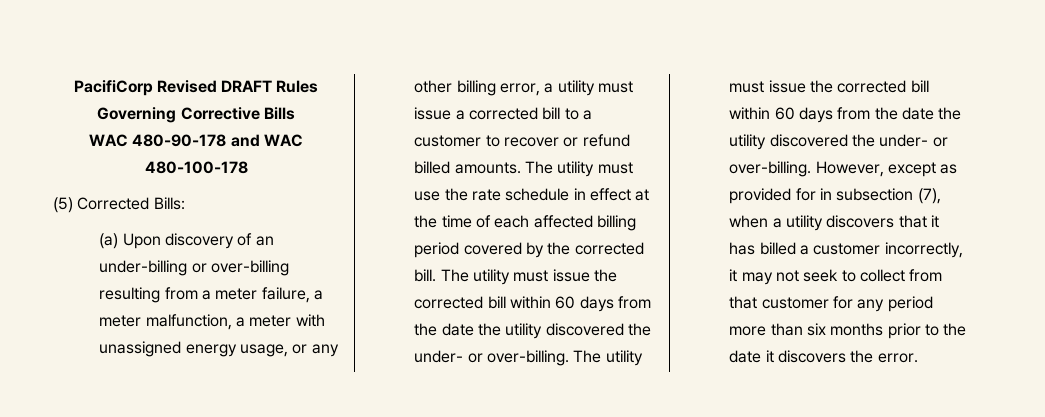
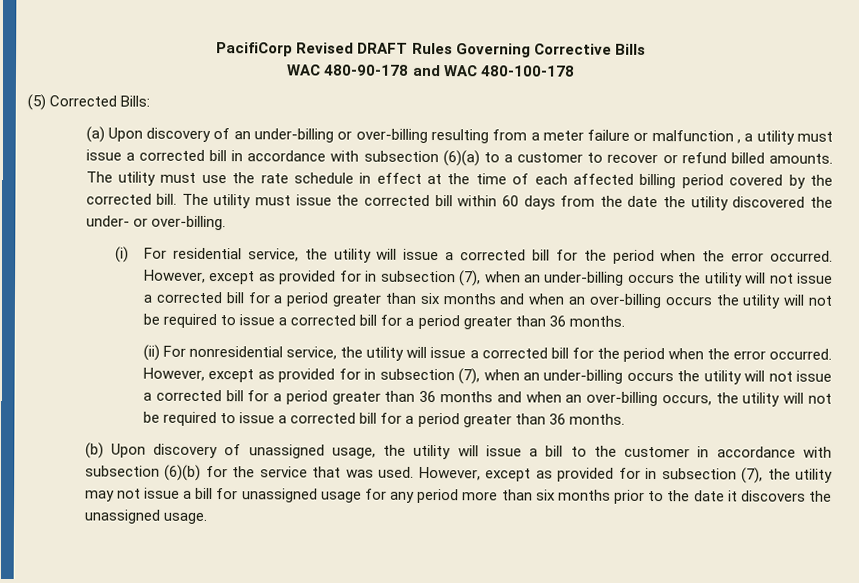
- (a) Upon discovery of an under-billing or over-billing resulting from a meter failure, a meter malfunction, a meter with unassigned energy usage, or any other billing error, a utility must issue a corrected bill to a customer to recover or refund billed amounts.
+ (a) Upon discovery of an under-billing or over-billing resulting from a meter failure or malfunction , a utility must issue a corrected bill in accordance with subsection (6)(a) to a customer to recover or refund billed amounts.
- The utility must issue the corrected bill within 60 days from the date the utility discovered the under- or over-billing. The utility must issue the corrected bill within 60 days from the date the utility discovered the under- or over-billing. However, except as provided for in subsection (7), when a utility discovers that it has billed a customer incorrectly, it may not seek to collect from that customer for any period more than six months prior to the date it discovers the error.
+ The utility must issue the corrected bill within 60 days from the date the utility discovered the under- or over-billing.
+ (i) For residential service, the utility will issue a corrected bill for the period when the error occurred. However, except as provided for in subsection (7), when an under-billing occurs the utility will not issue a corrected bill for a period greater than six months and when an over-billing occurs the utility will not be required to issue a corrected bill for a period greater than 36 months.
+ (ii) For nonresidential service, the utility will issue a corrected bill for the period when the error occurred. However, except as provided for in subsection (7), when an under-billing occurs the utility will not issue a corrected bill for a period greater than 36 months and when an over-billing occurs, the utility will not be required to issue a corrected bill for a period greater than 36 months.
+ (b) Upon discovery of unassigned usage, the utility will issue a bill to the customer in accordance with subsection (6)(b) for the service that was used. However, except as provided for in subsection (7), the utility may not issue a bill for unassigned usage for any period more than six months prior to the date it discovers the unassigned usage.

